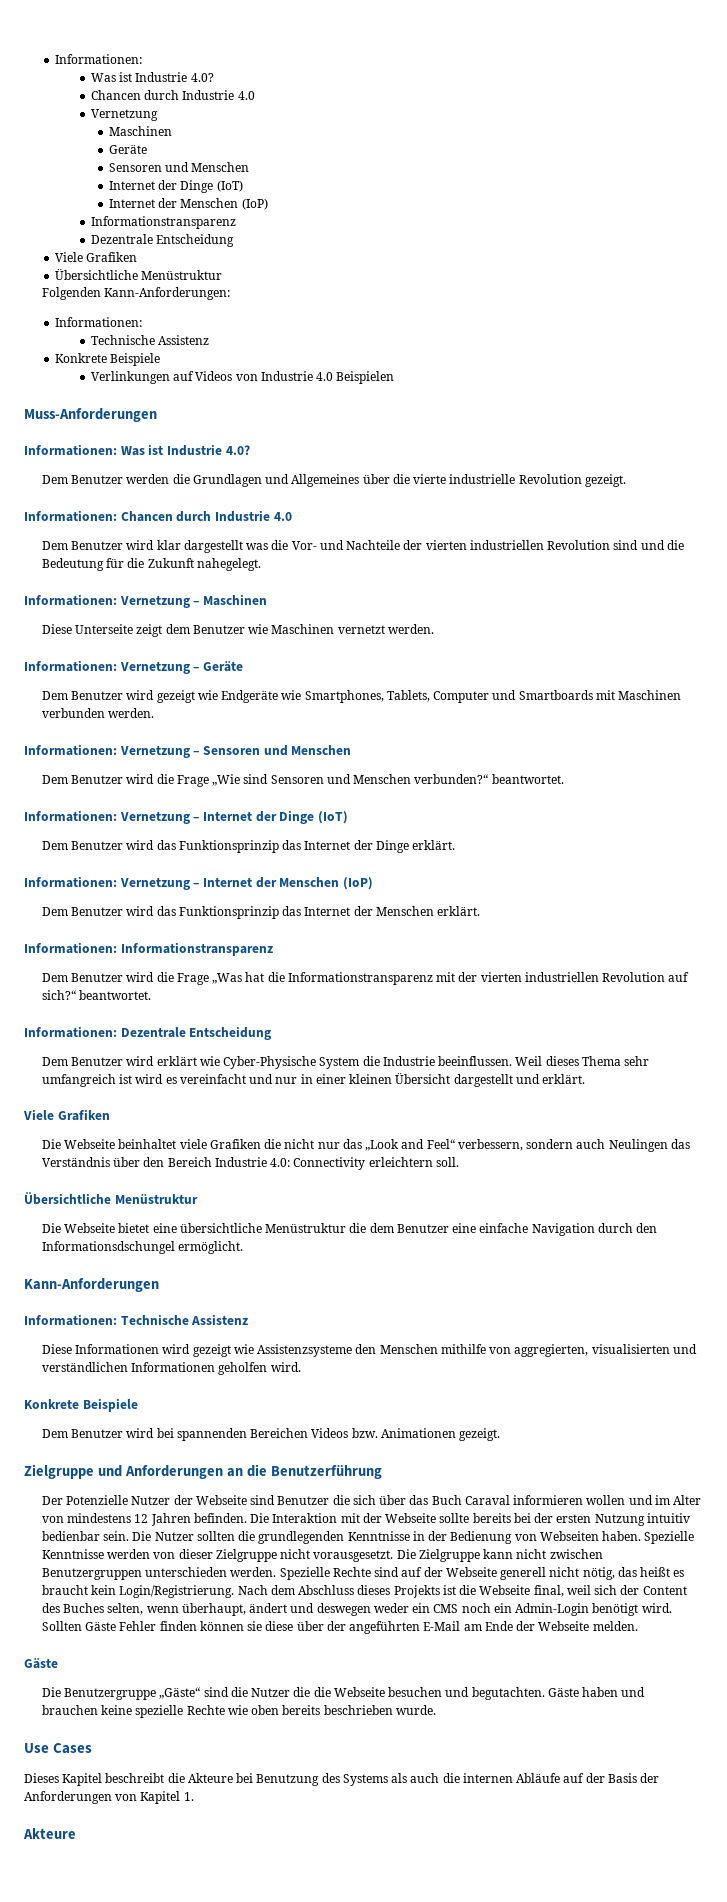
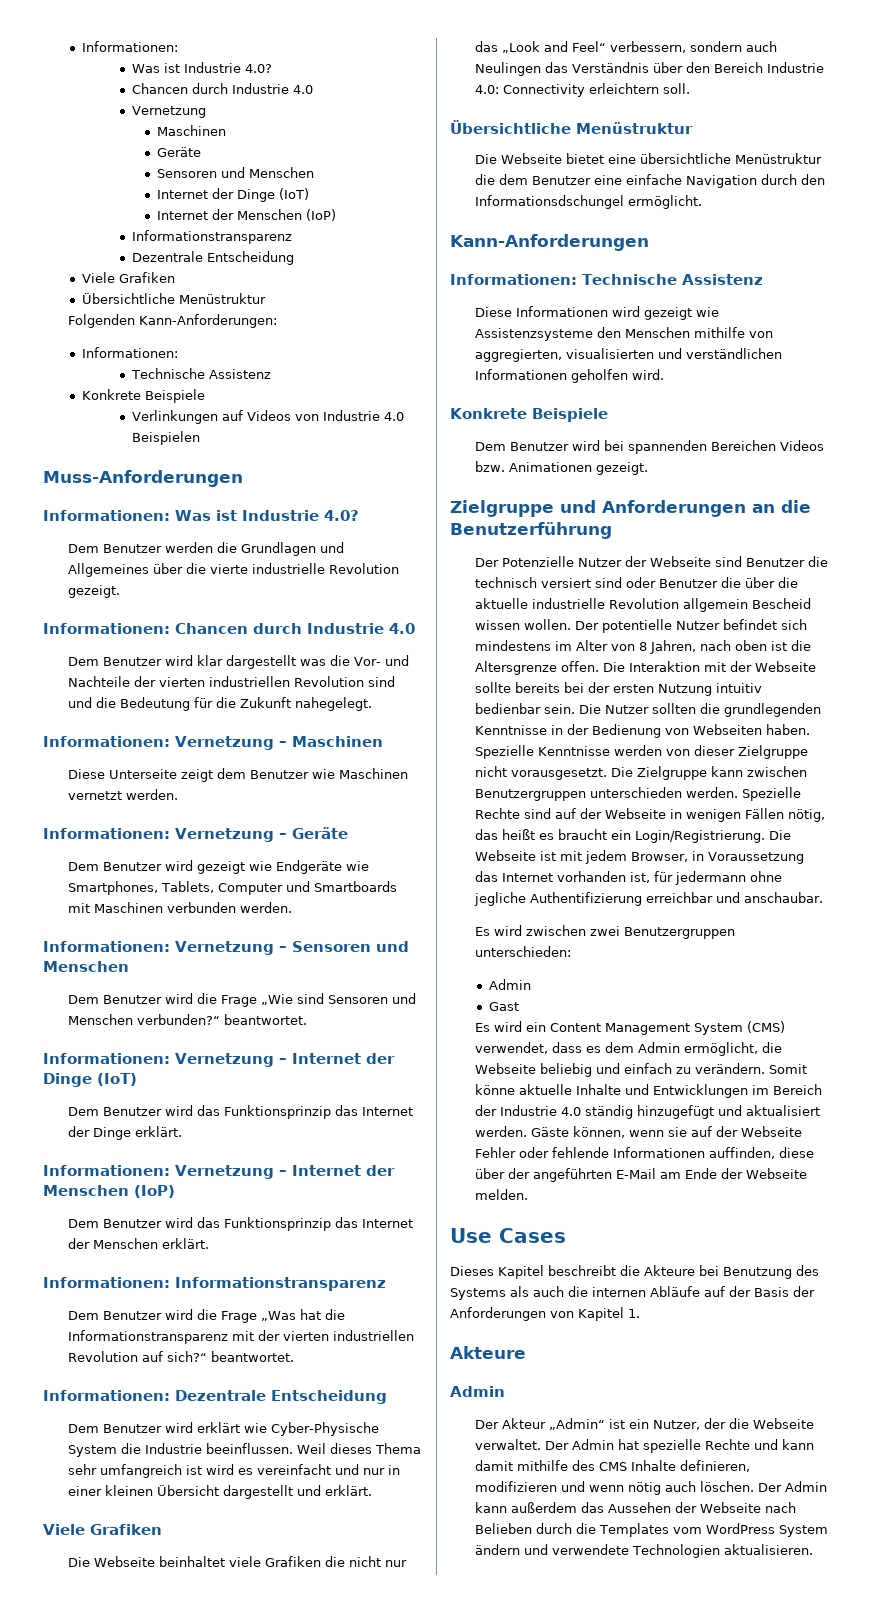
- Der Potenzielle Nutzer der Webseite sind Benutzer die sich über das Buch Caraval informieren wollen und im Alter von mindestens 12 Jahren befinden.
+ Der Potenzielle Nutzer der Webseite sind Benutzer die technisch versiert sind oder Benutzer die über die aktuelle industrielle Revolution allgemein Bescheid wissen wollen. Der potentielle Nutzer befindet sich mindestens im Alter von 8 Jahren, nach oben ist die Altersgrenze offen.
- Die Zielgruppe kann nicht zwischen Benutzergruppen unterschieden werden.
+ Die Zielgruppe kann zwischen Benutzergruppen unterschieden werden.
- Spezielle Rechte sind auf der Webseite generell nicht nötig, das heißt es braucht kein Login/Registrierung. Nach dem Abschluss dieses Projekts ist die Webseite final, weil sich der Content des Buches selten, wenn überhaupt, ändert und deswegen weder ein CMS noch ein Admin-Login benötigt wird. Sollten Gäste Fehler finden können sie diese über der angeführten E-Mail am Ende der Webseite melden.
- Gäste
- Die Benutzergruppe „Gäste“ sind die Nutzer die die Webseite besuchen und begutachten. Gäste haben und brauchen keine spezielle Rechte wie oben bereits beschrieben wurde.
+ Spezielle Rechte sind auf der Webseite in wenigen Fällen nötig, das heißt es braucht ein Login/Registrierung. Die Webseite ist mit jedem Browser, in Voraussetzung das Internet vorhanden ist, für jedermann ohne jegliche Authentifizierung erreichbar und anschaubar.
+ Es wird zwischen zwei Benutzergruppen unterschieden:
+ Admin
+ Gast
+ Es wird ein Content Management System (CMS) verwendet, dass es dem Admin ermöglicht, die Webseite beliebig und einfach zu verändern. Somit könne aktuelle Inhalte und Entwicklungen im Bereich der Industrie 4.0 ständig hinzugefügt und aktualisiert werden. Gäste können, wenn sie auf der Webseite Fehler oder fehlende Informationen auffinden, diese über der angeführten E-Mail am Ende der Webseite melden.
  Dieses Kapitel beschreibt die Akteure bei Benutzung des Systems als auch die internen Abläufe auf der Basis der Anforderungen von Kapitel 1.
  Akteure
+ Admin
+ Der Akteur „Admin“ ist ein Nutzer, der die Webseite verwaltet. Der Admin hat spezielle Rechte und kann damit mithilfe des CMS Inhalte definieren, modifizieren und wenn nötig auch löschen. Der Admin kann außerdem das Aussehen der Webseite nach Belieben durch die Templates vom WordPress System ändern und verwendete Technologien aktualisieren.

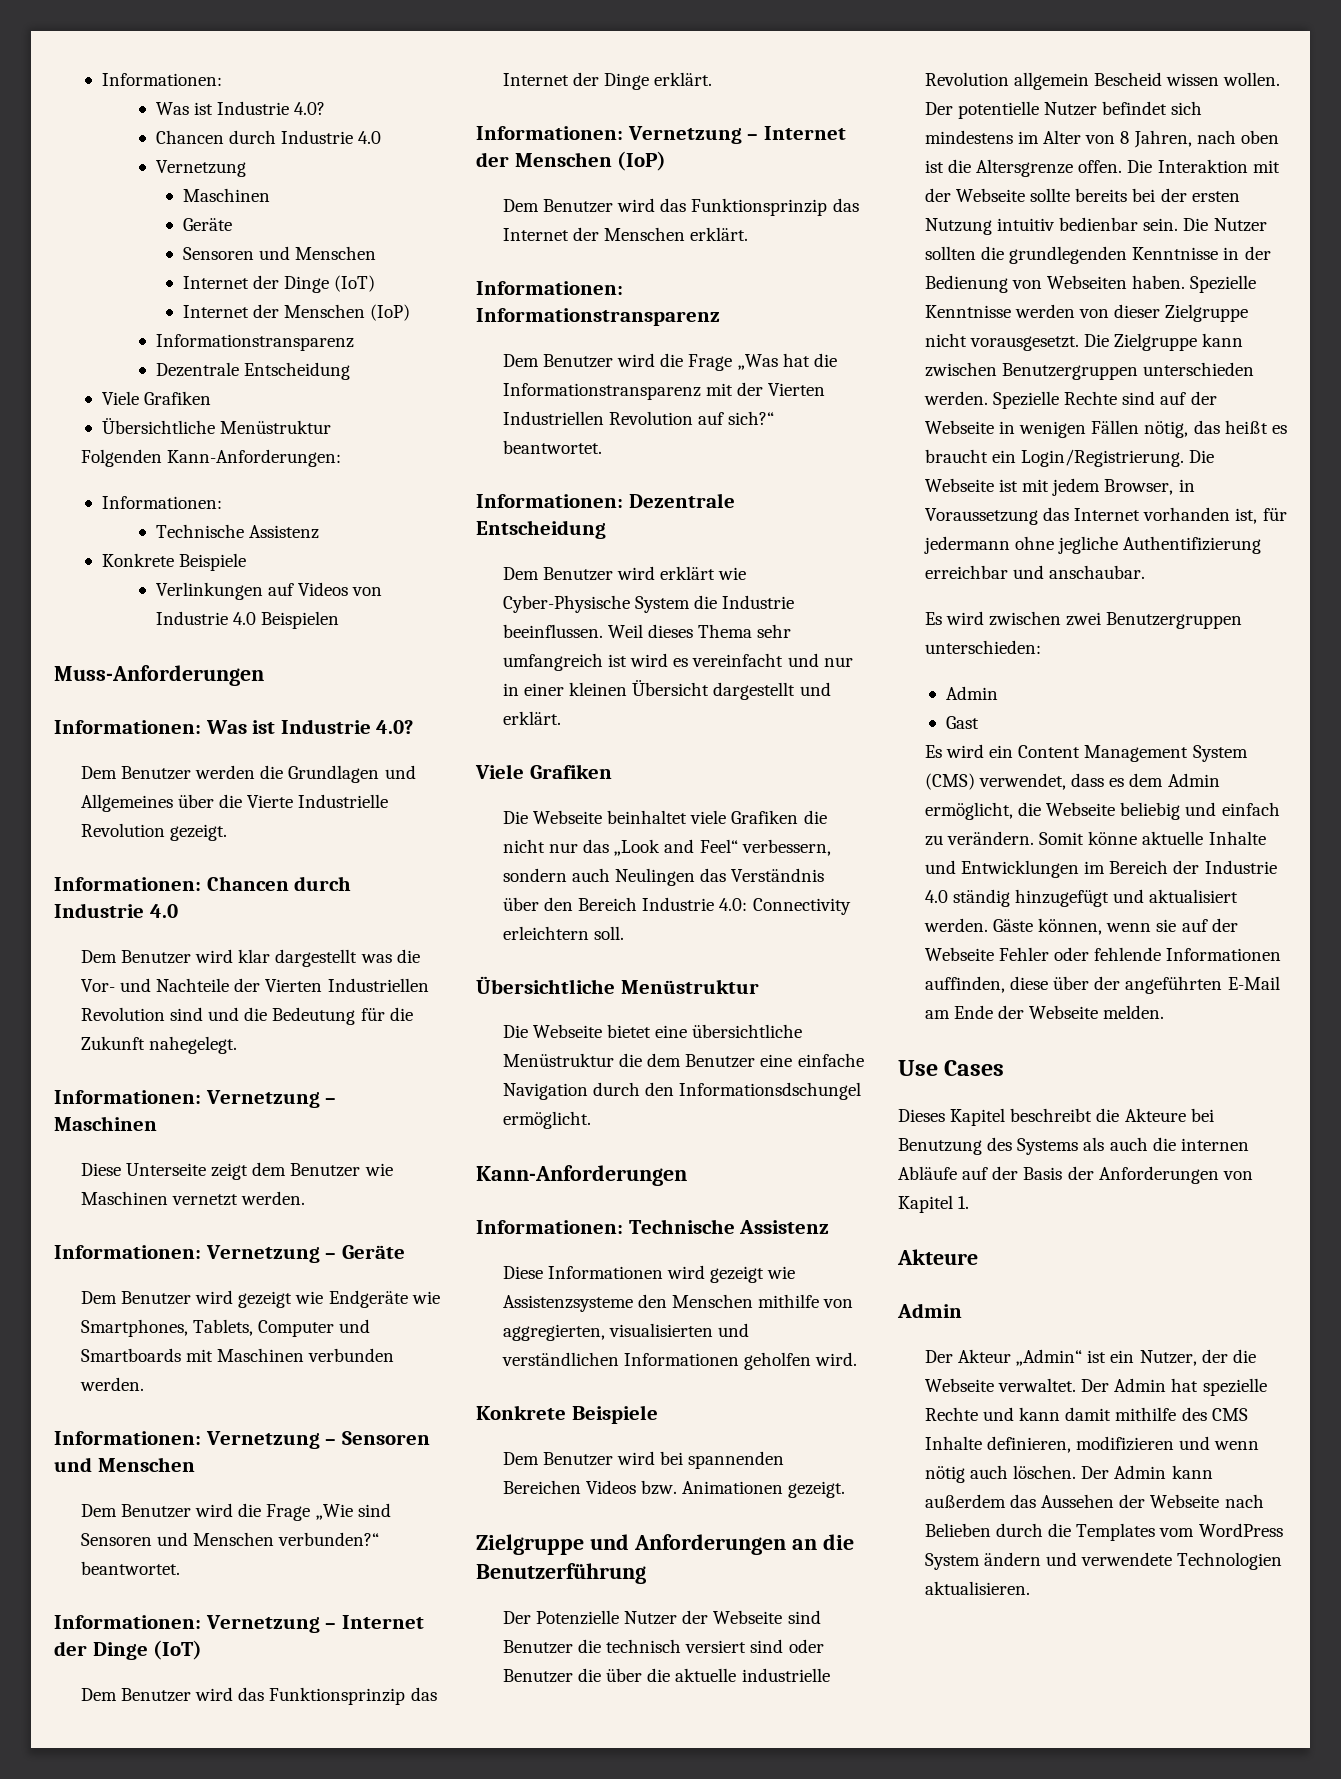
- Dem Benutzer werden die Grundlagen und Allgemeines über die vierte industrielle Revolution gezeigt.
+ Dem Benutzer werden die Grundlagen und Allgemeines über die Vierte Industrielle Revolution gezeigt.
- Dem Benutzer wird klar dargestellt was die Vor- und Nachteile der vierten industriellen Revolution sind und die Bedeutung für die Zukunft nahegelegt.
+ Dem Benutzer wird klar dargestellt was die Vor- und Nachteile der Vierten Industriellen Revolution sind und die Bedeutung für die Zukunft nahegelegt.
- Dem Benutzer wird die Frage „Was hat die Informationstransparenz mit der vierten industriellen Revolution auf sich?“ beantwortet.
+ Dem Benutzer wird die Frage „Was hat die Informationstransparenz mit der Vierten Industriellen Revolution auf sich?“ beantwortet.

